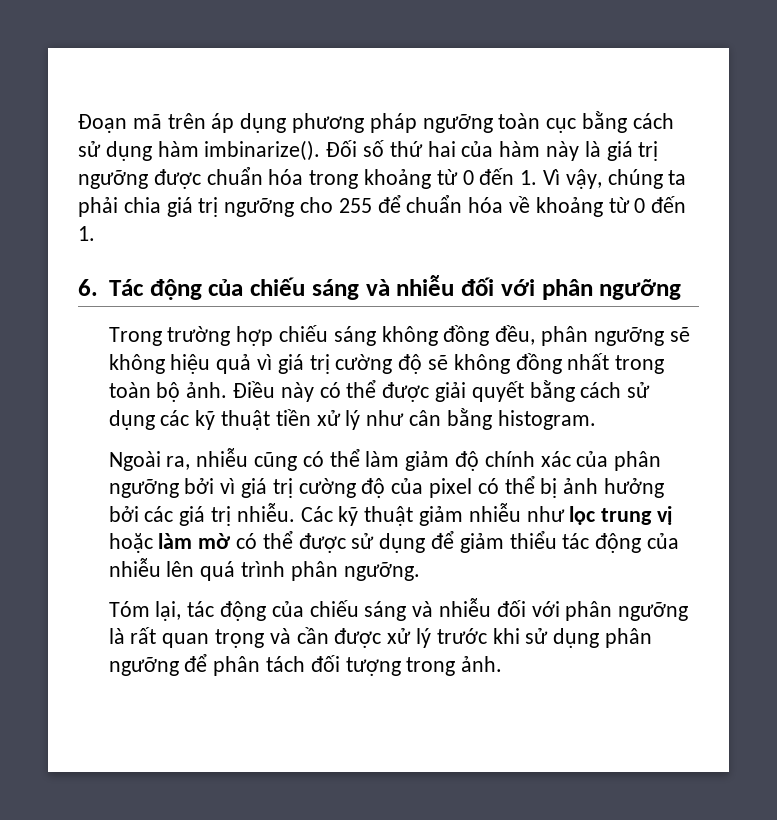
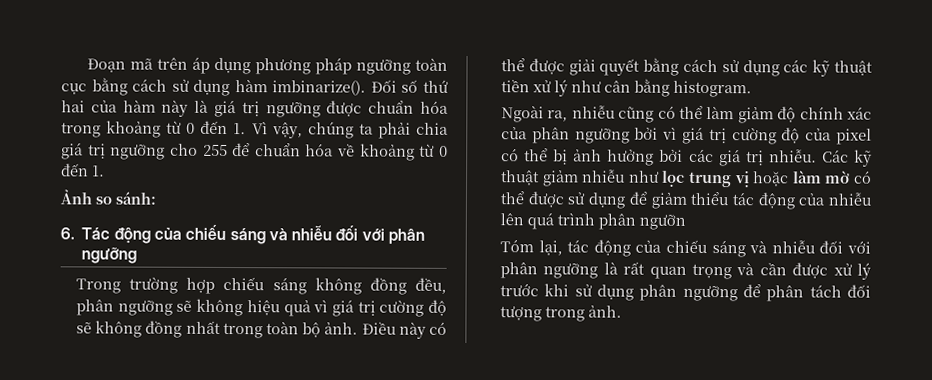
+ Ảnh so sánh:
- Các kỹ thuật giảm nhiễu như lọc trung vị hoặc làm mờ có thể được sử dụng để giảm thiểu tác động của nhiễu lên quá trình phân ngưỡng.
+ Các kỹ thuật giảm nhiễu như lọc trung vị hoặc làm mờ có thể được sử dụng để giảm thiểu tác động của nhiễu lên quá trình phân ngưỡn

